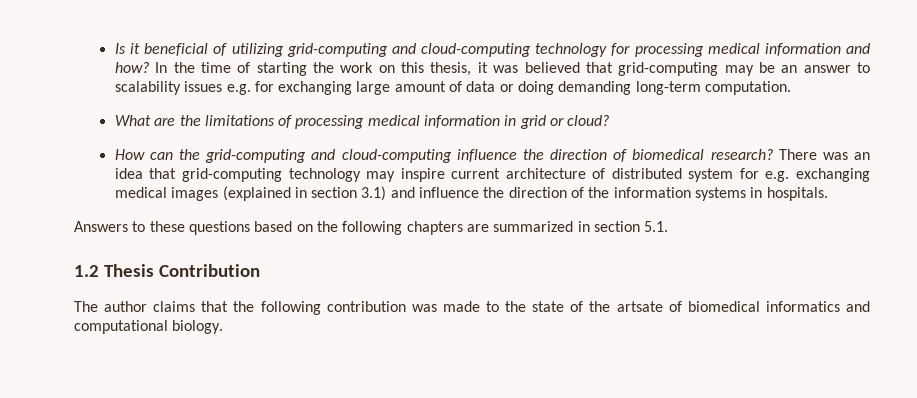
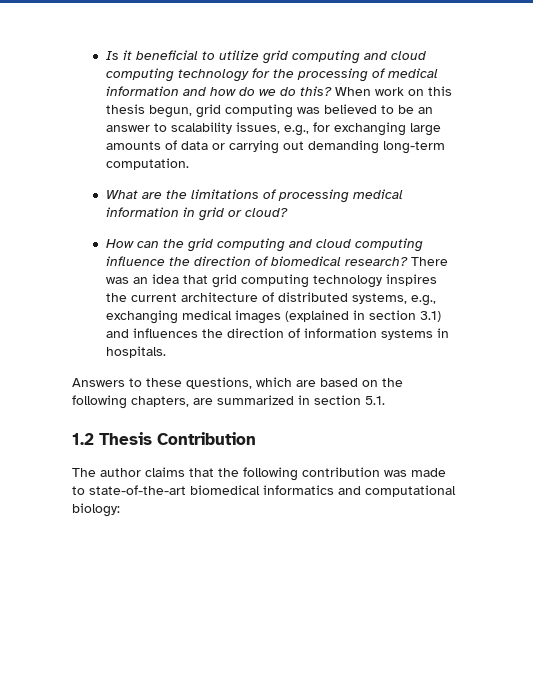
- Is it beneficial of utilizing grid-computing and cloud-computing technology for processing medical information and how? In the time of starting the work on this thesis, it was believed that grid-computing may be an answer to scalability issues e.g. for exchanging large amount of data or doing demanding long-term computation.
+ Is it beneficial to utilize grid computing and cloud computing technology for the processing of medical information and how do we do this? When work on this thesis begun, grid computing was believed to be an answer to scalability issues, e.g., for exchanging large amounts of data or carrying out demanding long-term computation.
- How can the grid-computing and cloud-computing influence the direction of biomedical research?
+ How can the grid computing and cloud computing influence the direction of biomedical research?
- There was an idea that grid-computing technology may inspire current architecture of distributed system for e.g. exchanging medical images (explained in section 3.1) and influence the direction of the information systems in hospitals.
+ There was an idea that grid computing technology inspires the current architecture of distributed systems, e.g., exchanging medical images (explained in section 3.1) and influences the direction of information systems in hospitals.
- Answers to these questions based on the following chapters are summarized in section 5.1.
+ Answers to these questions, which are based on the following chapters, are summarized in section 5.1.
- The author claims that the following contribution was made to the state of the artsate of biomedical informatics and computational biology.
+ The author claims that the following contribution was made to state-of-the-art biomedical informatics and computational biology:

